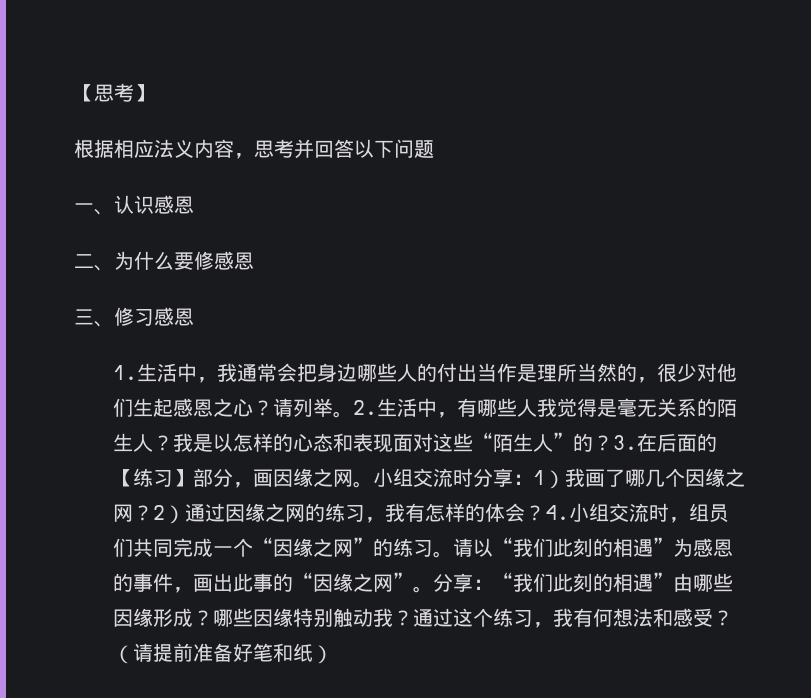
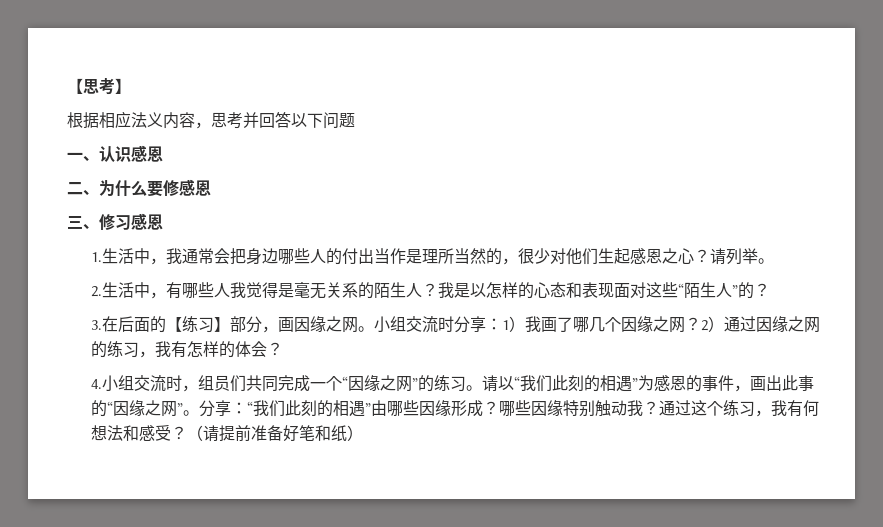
- 请列举。2.生活中，有哪些人我觉得是毫无关系的陌生人？
+ 请列举。
+ 2.生活中，有哪些人我觉得是毫无关系的陌生人？
- 我是以怎样的心态和表现面对这些“陌生人”的？3.在后面的【练习】部分，画因缘之网。
+ 我是以怎样的心态和表现面对这些“陌生人”的？
+ 3.在后面的【练习】部分，画因缘之网。
- 2）通过因缘之网的练习，我有怎样的体会？4.小组交流时，组员们共同完成一个“因缘之网”的练习。
+ 2）通过因缘之网的练习，我有怎样的体会？
+ 4.小组交流时，组员们共同完成一个“因缘之网”的练习。

